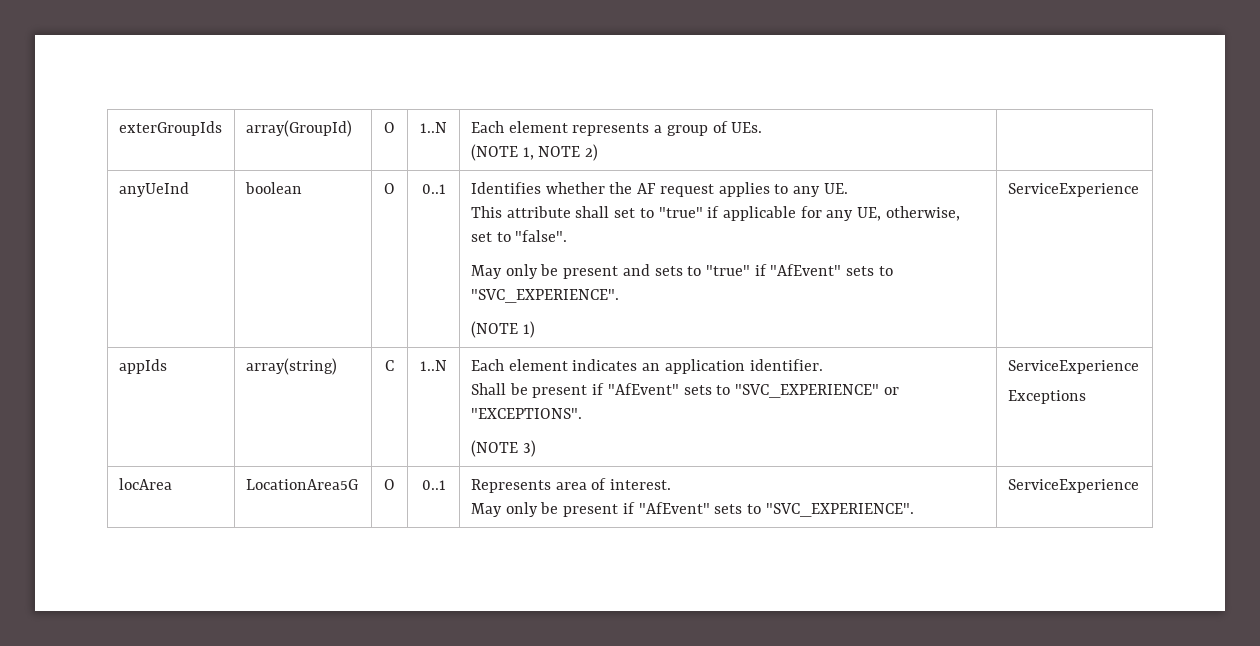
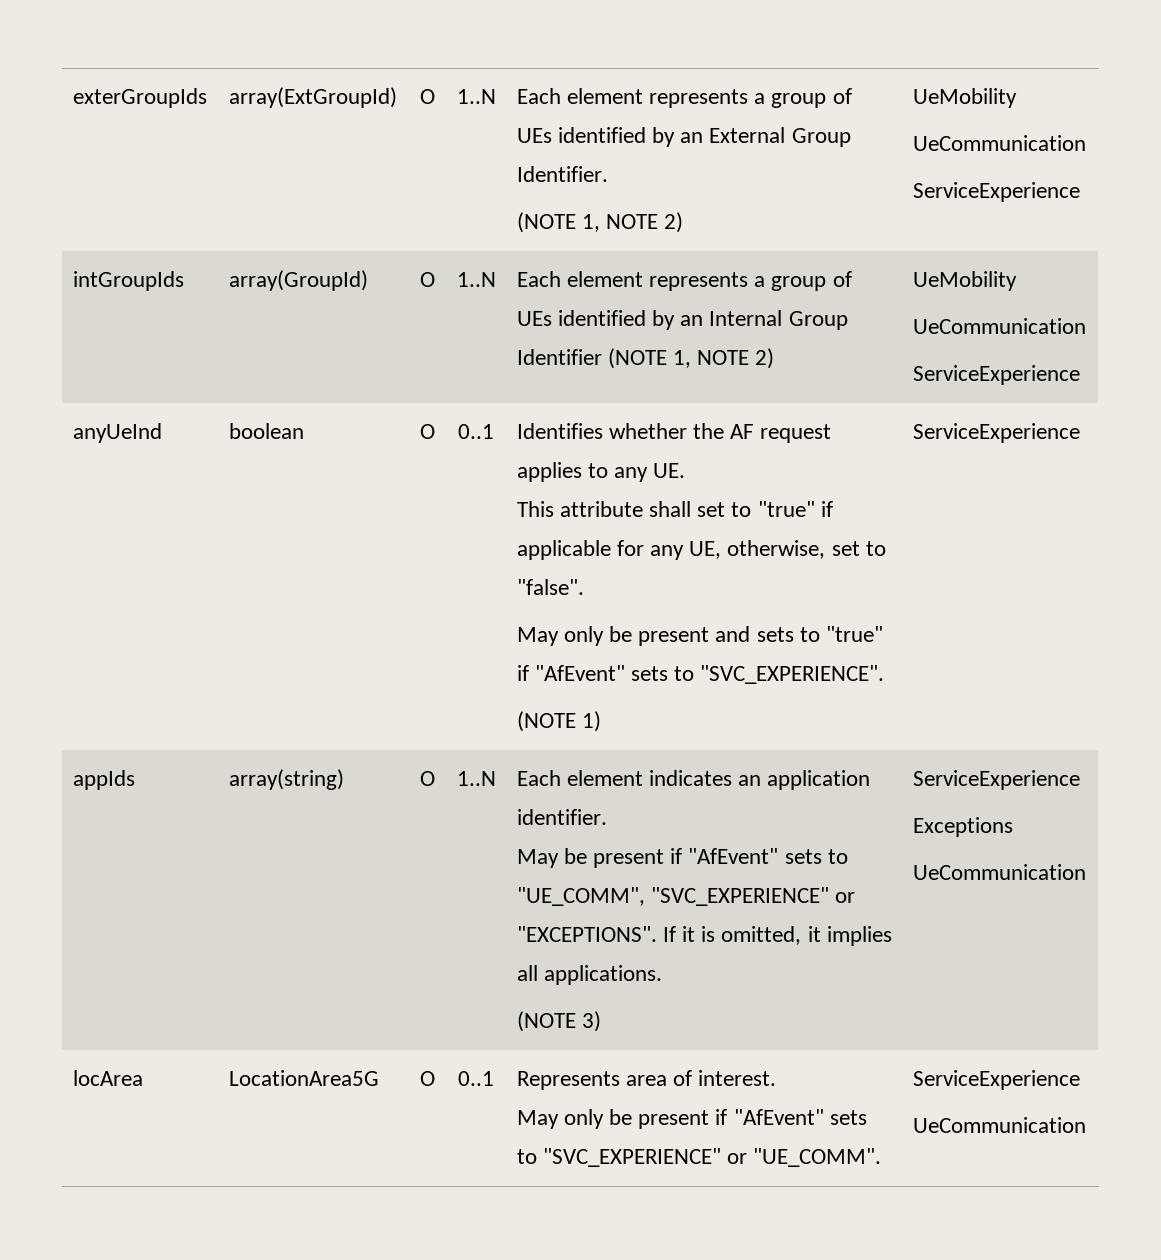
- exterGroupIds | array(GroupId) | O | 1..N | Each element represents a group of UEs.
- (NOTE 1, NOTE 2) |
+ exterGroupIds | array(ExtGroupId) | O | 1..N | Each element represents a group of UEs identified by an External Group Identifier.
+ (NOTE 1, NOTE 2) | UeMobility
+ UeCommunication
+ ServiceExperience
+ intGroupIds | array(GroupId) | O | 1..N | Each element represents a group of UEs identified by an Internal Group Identifier (NOTE 1, NOTE 2) | UeMobility
+ UeCommunication
+ ServiceExperience
- appIds | array(string) | C | 1..N | Each element indicates an application identifier.
- Shall be present if "AfEvent" sets to "SVC_EXPERIENCE" or "EXCEPTIONS".
+ appIds | array(string) | O | 1..N | Each element indicates an application identifier.
+ May be present if "AfEvent" sets to "UE_COMM", "SVC_EXPERIENCE" or "EXCEPTIONS". If it is omitted, it implies all applications.
  (NOTE 3) | ServiceExperience
  Exceptions
+ UeCommunication
  locArea | LocationArea5G | O | 0..1 | Represents area of interest.
- May only be present if "AfEvent" sets to "SVC_EXPERIENCE". | ServiceExperience
+ May only be present if "AfEvent" sets to "SVC_EXPERIENCE" or "UE_COMM". | ServiceExperience
+ UeCommunication

